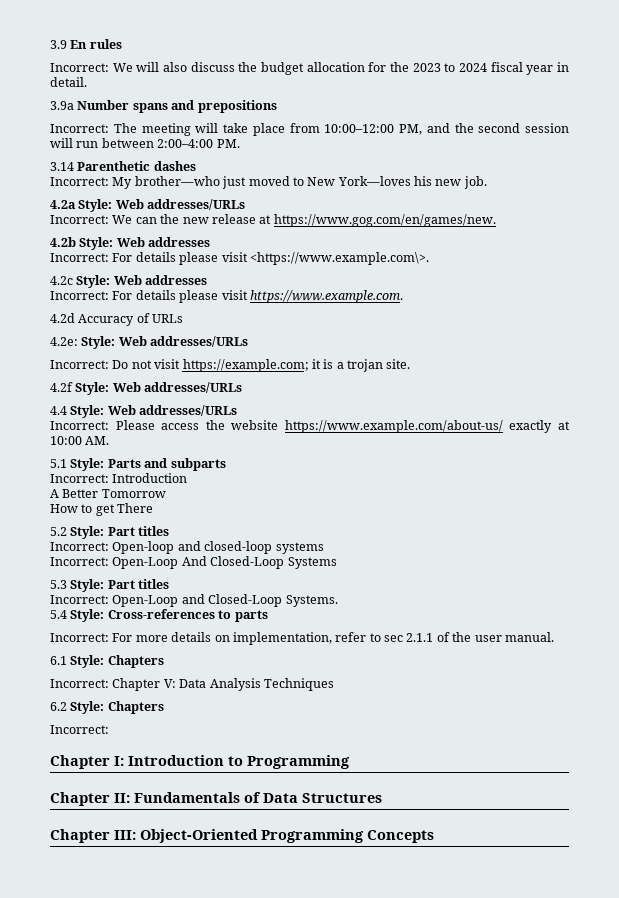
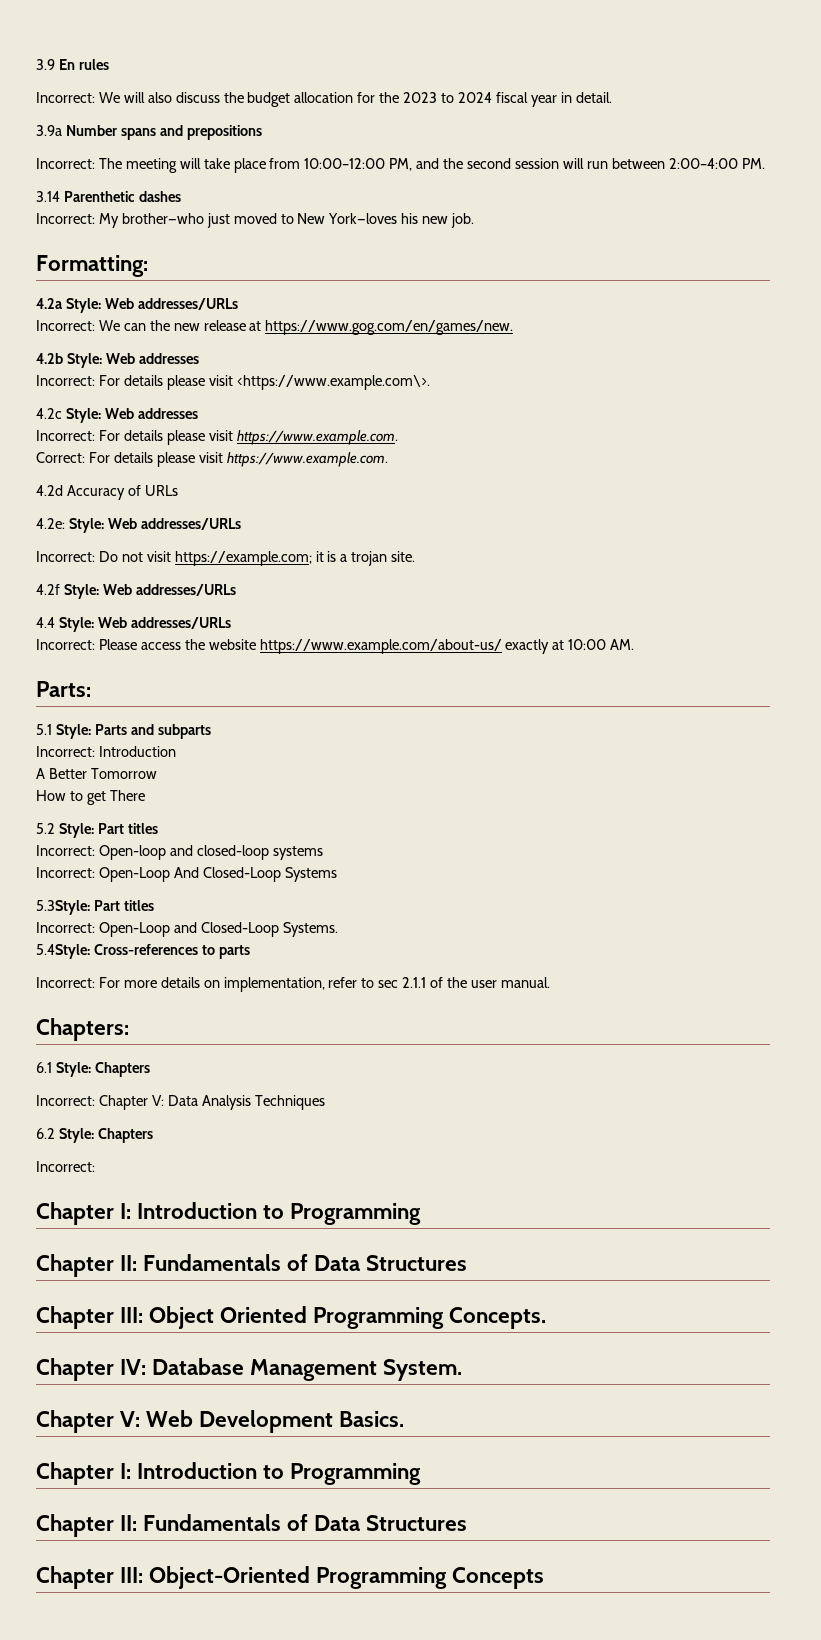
+ Formatting:
+ Correct: For details please visit https://www.example.com.
+ Parts:
- 5.3 Style: Part titles
+ 5.3Style: Part titles
- 5.4 Style: Cross-references to parts
+ 5.4Style: Cross-references to parts
+ Chapters:
+ Chapter III: Object Oriented Programming Concepts.
+ Chapter IV: Database Management System.
+ Chapter V: Web Development Basics.
+ Chapter I: Introduction to Programming
+ Chapter II: Fundamentals of Data Structures

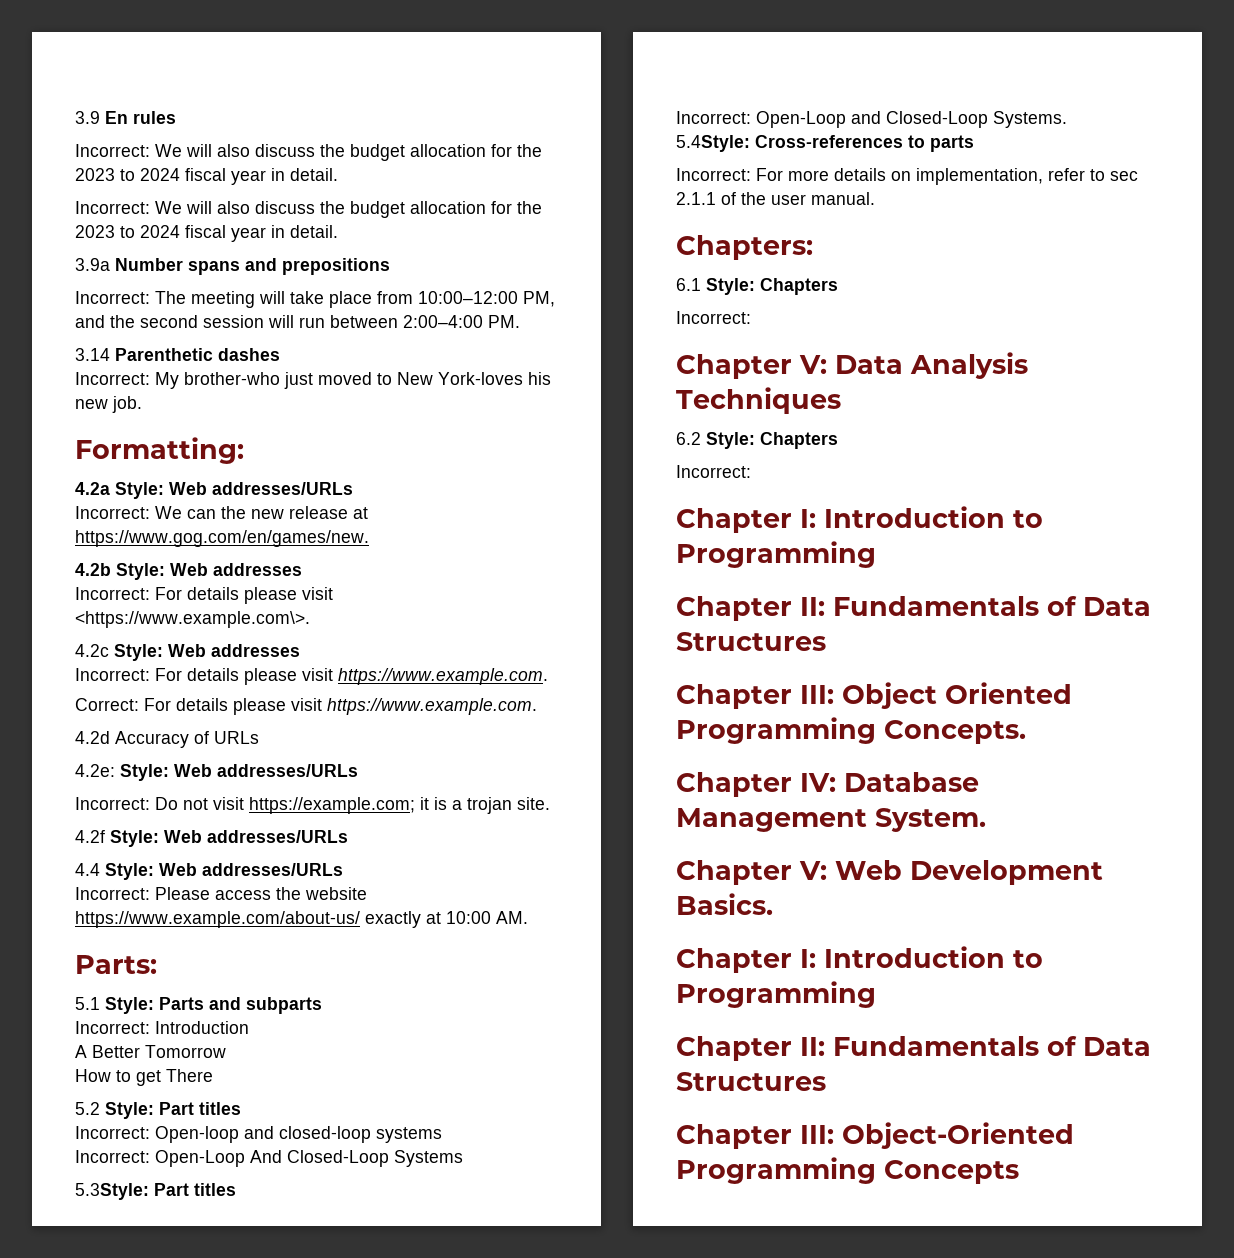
  3.9 En rules
+ Incorrect: We will also discuss the budget allocation for the 2023 to 2024 fiscal year in detail.
- Incorrect: My brother—who just moved to New York—loves his new job.
+ Incorrect: My brother-who just moved to New York-loves his new job.
  6.1 Style: Chapters
- Incorrect: Chapter V: Data Analysis Techniques
+ Incorrect:
+ Chapter V: Data Analysis Techniques

